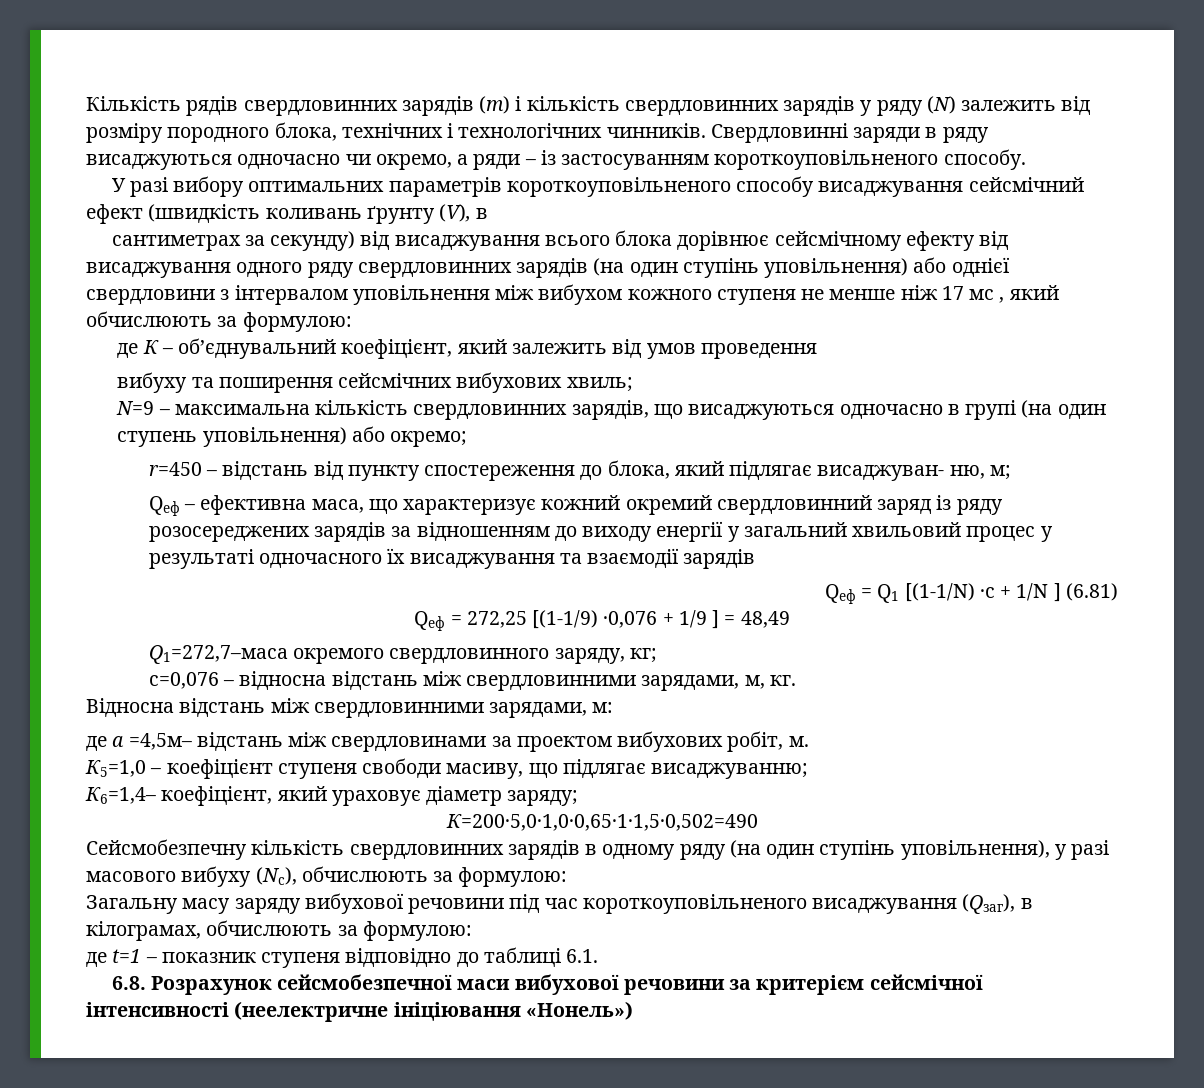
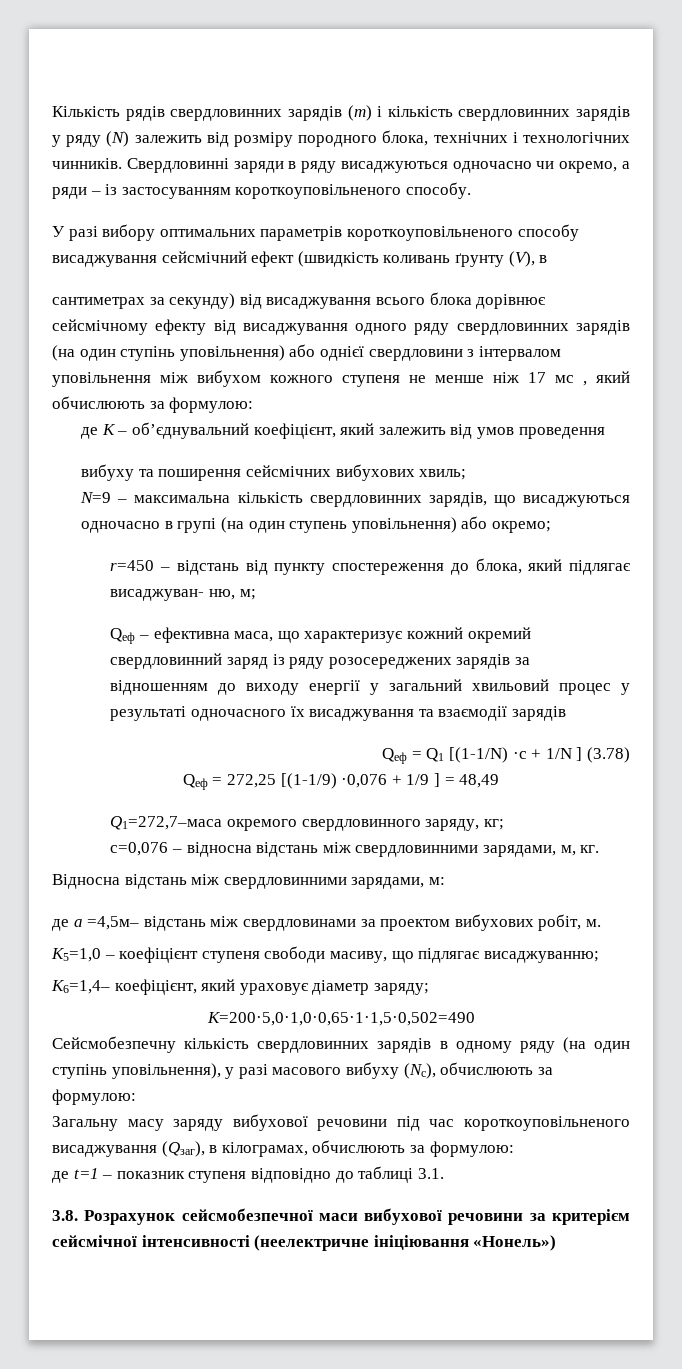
- Qеф = Q1 [(1-1/N) ·c + 1/N ] (6.81)
+ Qеф = Q1 [(1-1/N) ·c + 1/N ] (3.78)
- де t=1 – показник ступеня відповідно до таблиці 6.1.
- 6.8. Розрахунок сейсмобезпечної маси вибухової речовини за критерієм сейсмічної інтенсивності (неелектричне ініціювання «Нонель»)
+ де t=1 – показник ступеня відповідно до таблиці 3.1.
+ 3.8. Розрахунок сейсмобезпечної маси вибухової речовини за критерієм сейсмічної інтенсивності (неелектричне ініціювання «Нонель»)

